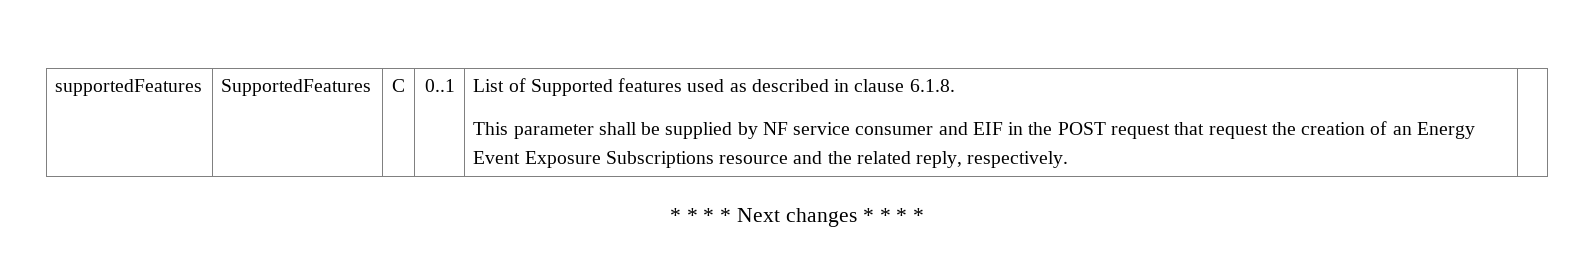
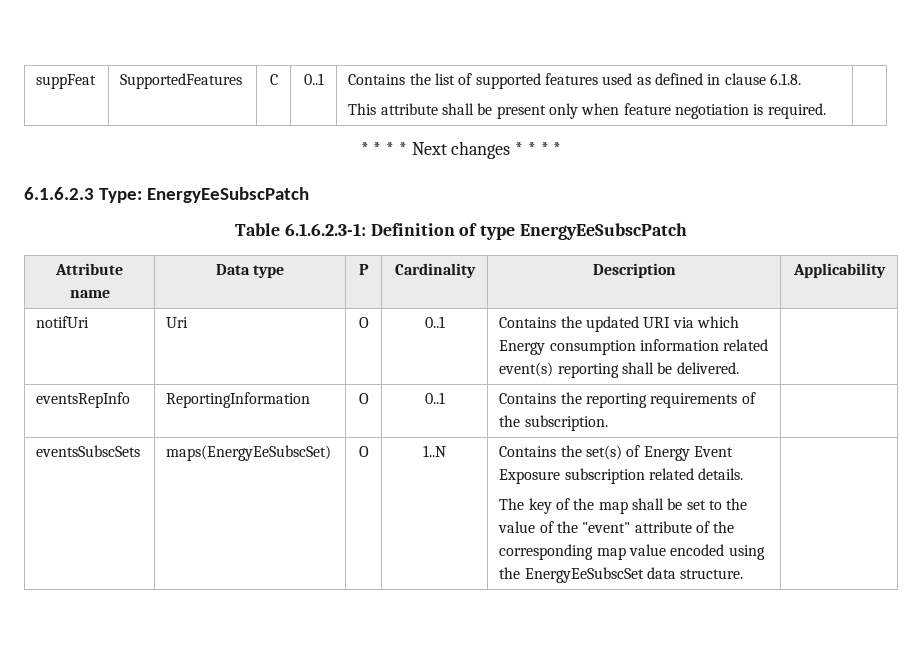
- supportedFeatures
+ suppFeat
- List of Supported features used as described in clause 6.1.8.
+ Contains the list of supported features used as defined in clause 6.1.8.
- This parameter shall be supplied by NF service consumer and EIF in the POST request that request the creation of an Energy Event Exposure Subscriptions resource and the related reply, respectively.
+ This attribute shall be present only when feature negotiation is required.
+ 6.1.6.2.3 Type: EnergyEeSubscPatch
+ Table 6.1.6.2.3-1: Definition of type EnergyEeSubscPatch
+ Attribute name | Data type | P | Cardinality | Description | Applicability
+ notifUri | Uri | O | 0..1 | Contains the updated URI via which Energy consumption information related event(s) reporting shall be delivered. |
+ eventsRepInfo | ReportingInformation | O | 0..1 | Contains the reporting requirements of the subscription. |
+ eventsSubscSets | maps(EnergyEeSubscSet) | O | 1..N | Contains the set(s) of Energy Event Exposure subscription related details.
+ The key of the map shall be set to the value of the "event" attribute of the corresponding map value encoded using the EnergyEeSubscSet data structure. |

